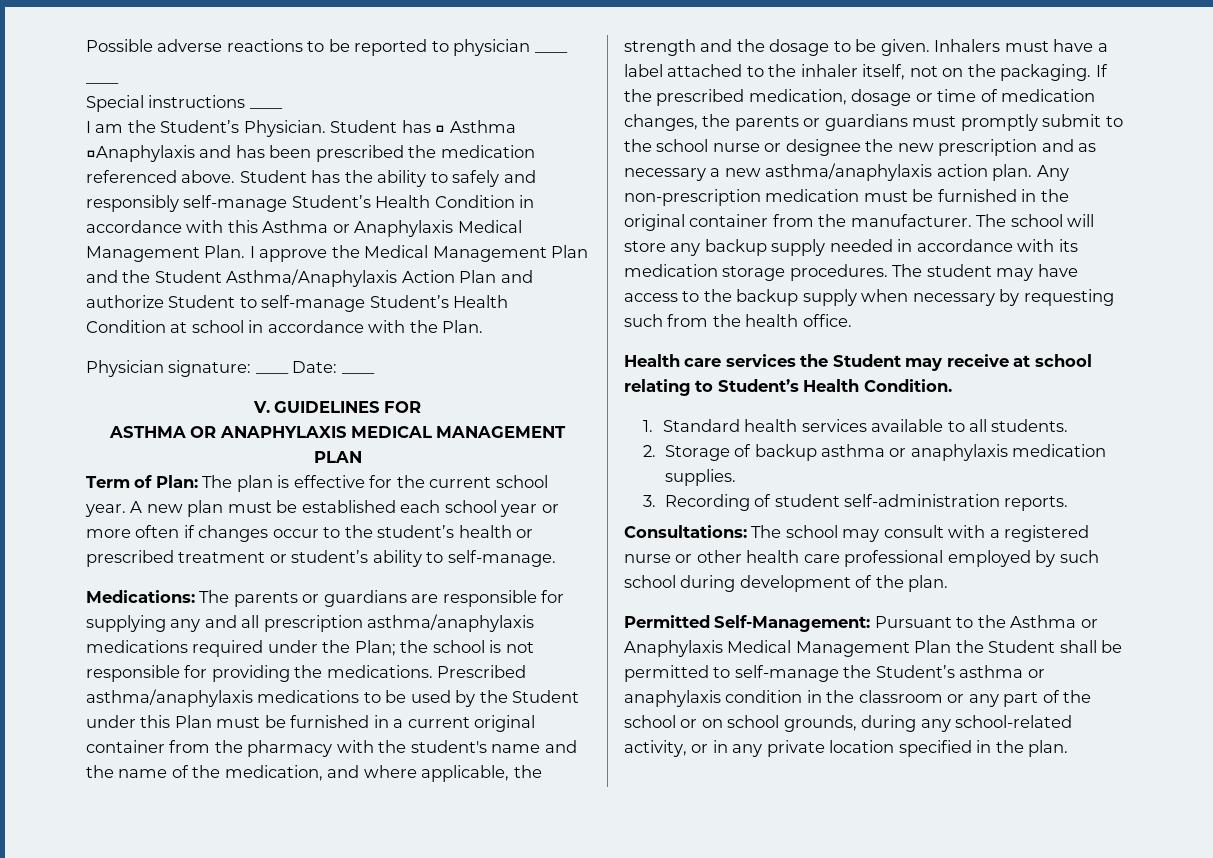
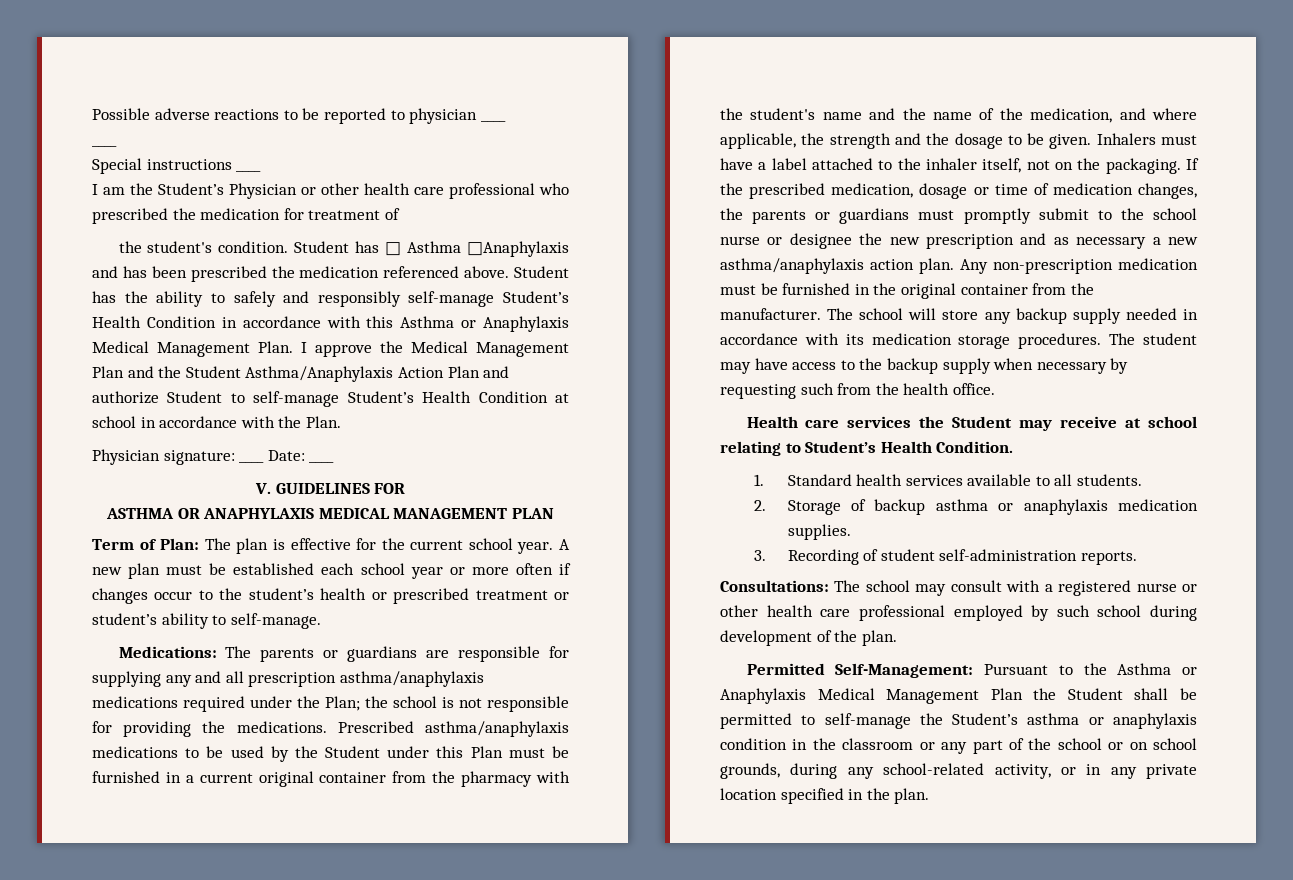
- I am the Student’s Physician.
+ I am the Student’s Physician or other health care professional who prescribed the medication for treatment of
+ the student's condition.

